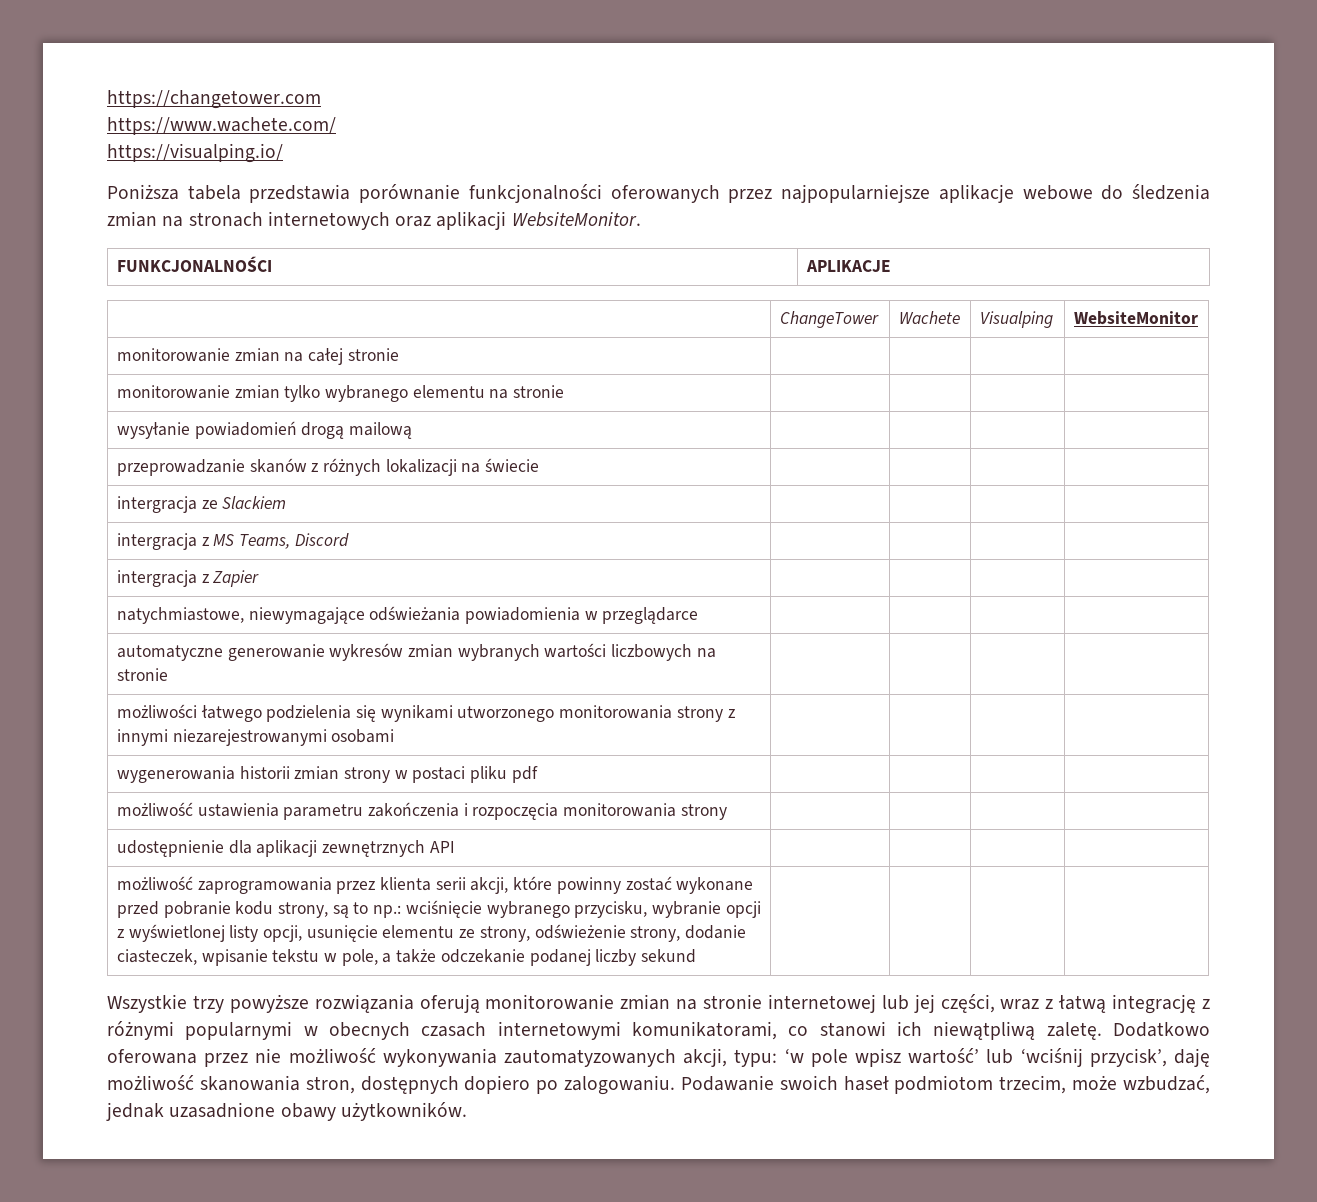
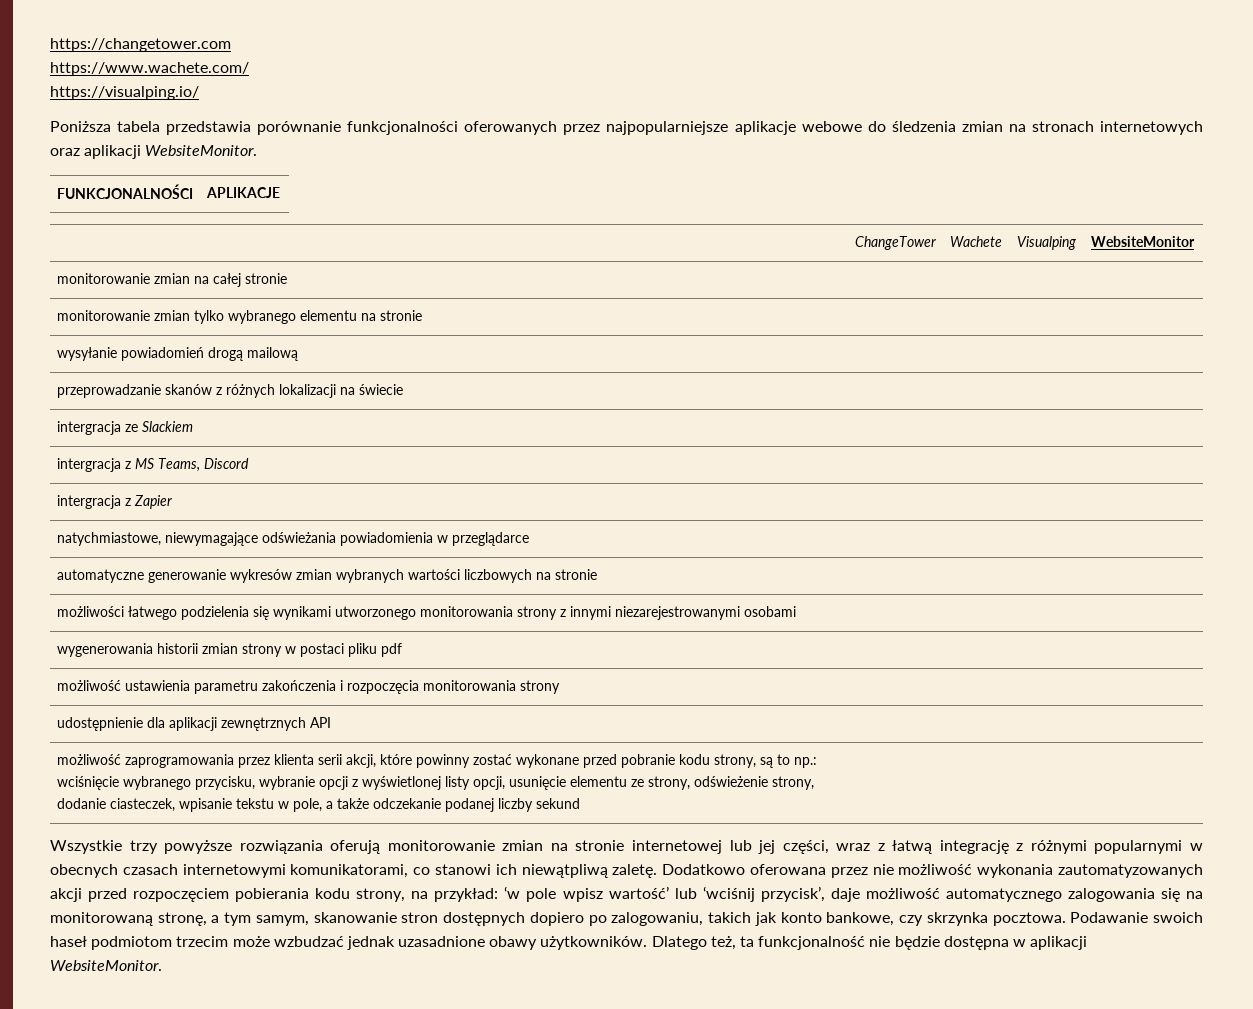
- Dodatkowo oferowana przez nie możliwość wykonywania zautomatyzowanych akcji, typu: ‘w pole wpisz wartość’ lub ‘wciśnij przycisk’, daję możliwość skanowania stron, dostępnych dopiero po zalogowaniu.
+ Dodatkowo oferowana przez nie możliwość wykonania zautomatyzowanych akcji przed rozpoczęciem pobierania kodu strony, na przykład: ‘w pole wpisz wartość’ lub ‘wciśnij przycisk’, daje możliwość automatycznego zalogowania się na monitorowaną stronę, a tym samym, skanowanie stron dostępnych dopiero po zalogowaniu, takich jak konto bankowe, czy skrzynka pocztowa.
- Podawanie swoich haseł podmiotom trzecim, może wzbudzać, jednak uzasadnione obawy użytkowników.
+ Podawanie swoich haseł podmiotom trzecim może wzbudzać jednak uzasadnione obawy użytkowników.
+ Dlatego też, ta funkcjonalność nie będzie dostępna w aplikacji WebsiteMonitor.

